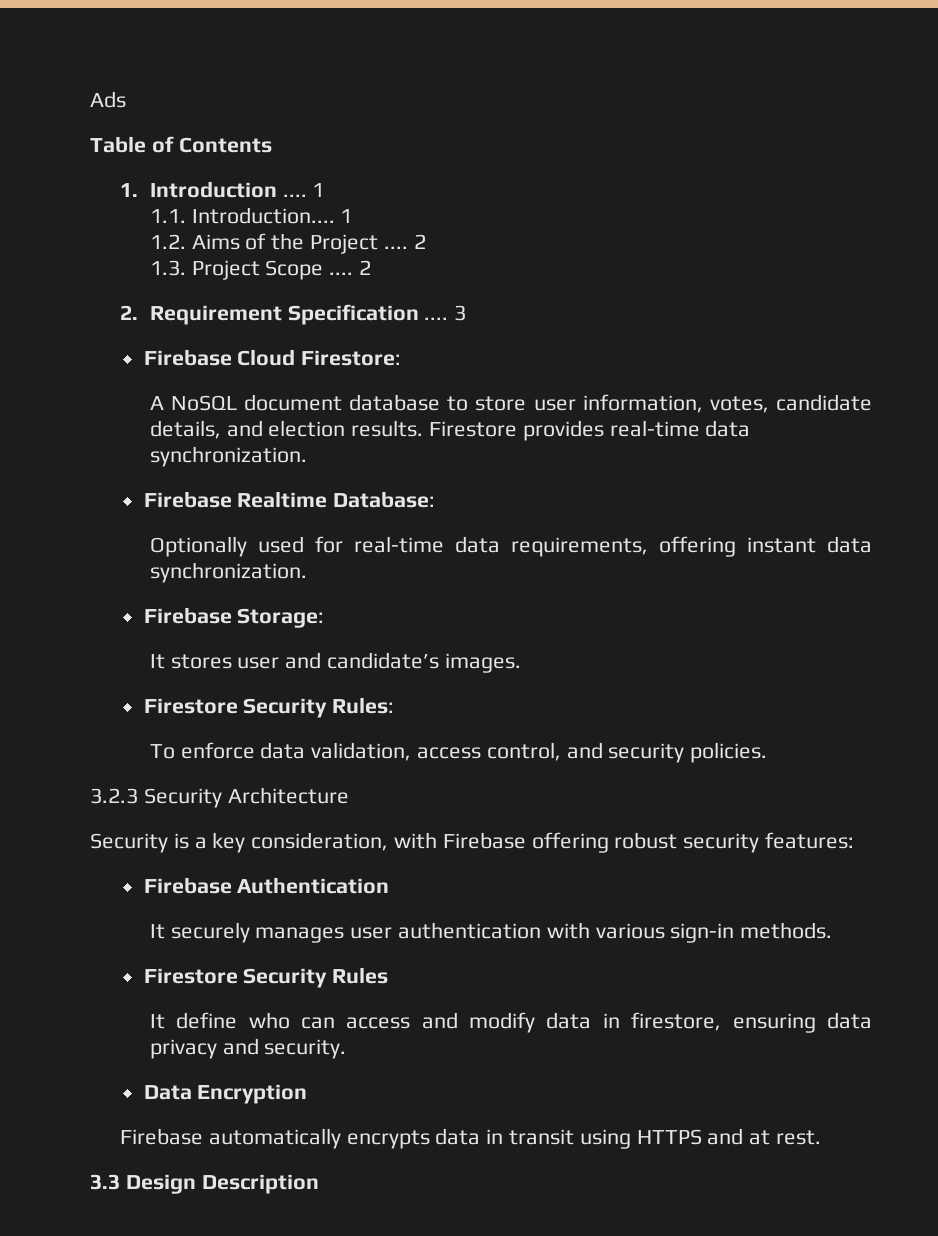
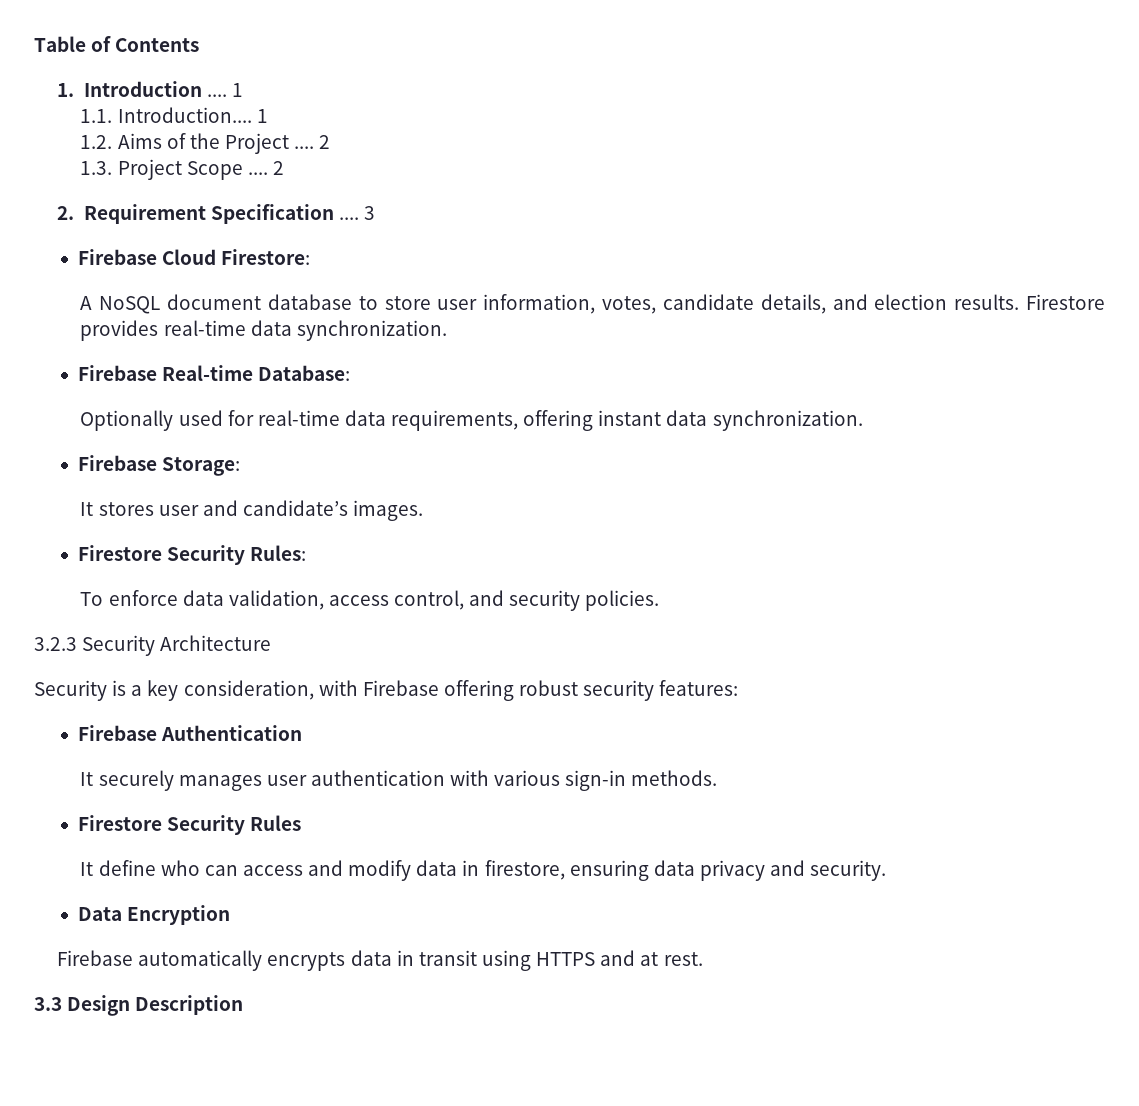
- Ads
- Firebase Realtime Database:
+ Firebase Real-time Database:

